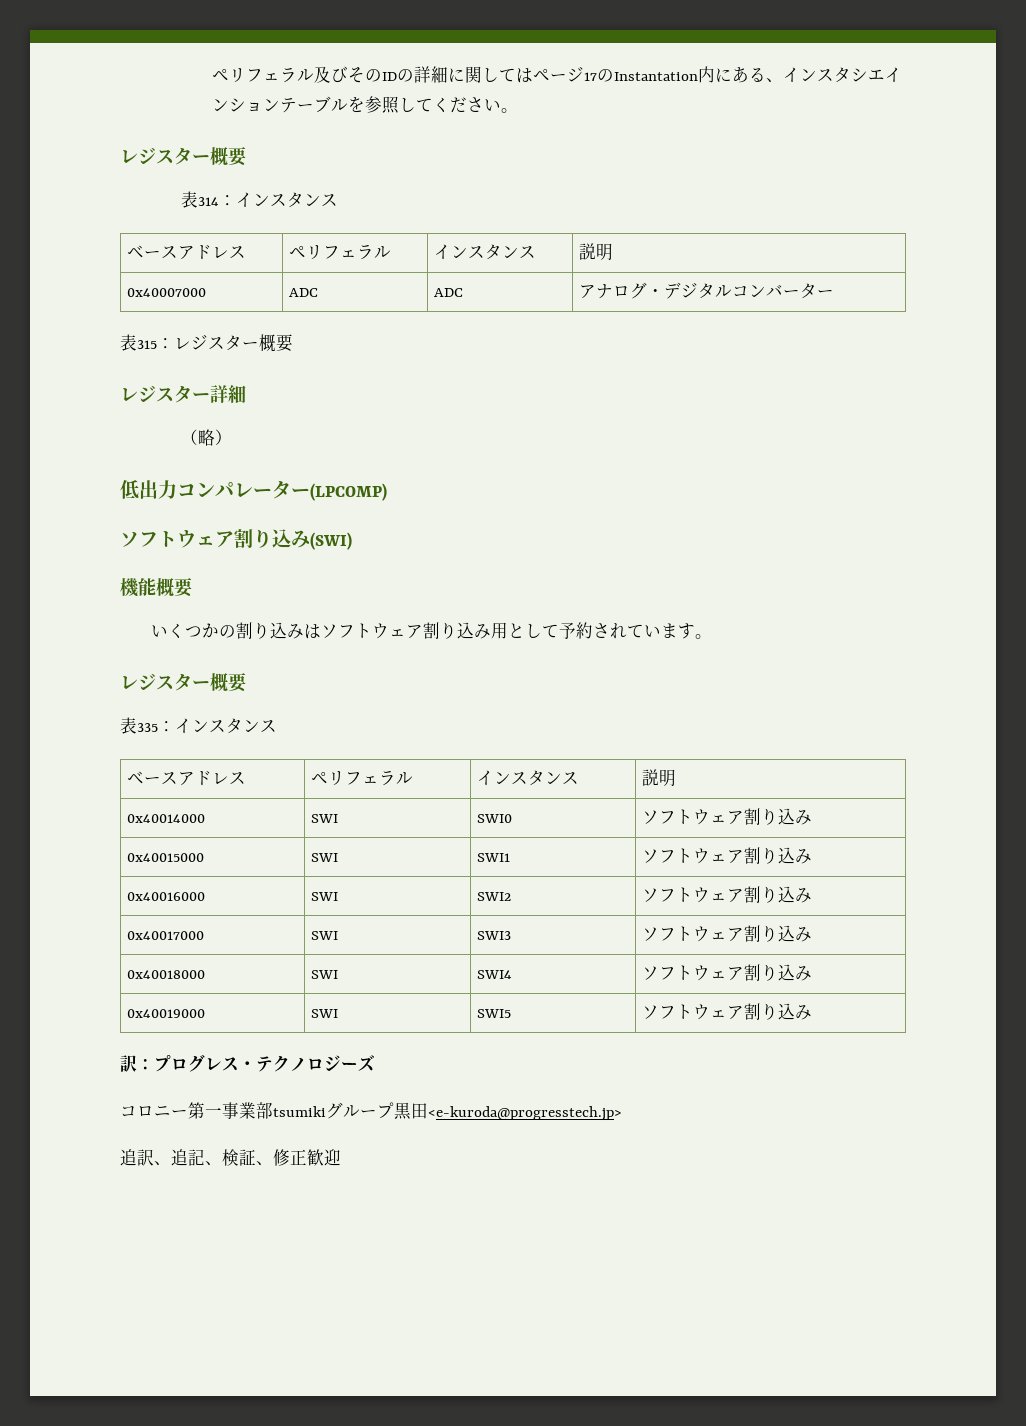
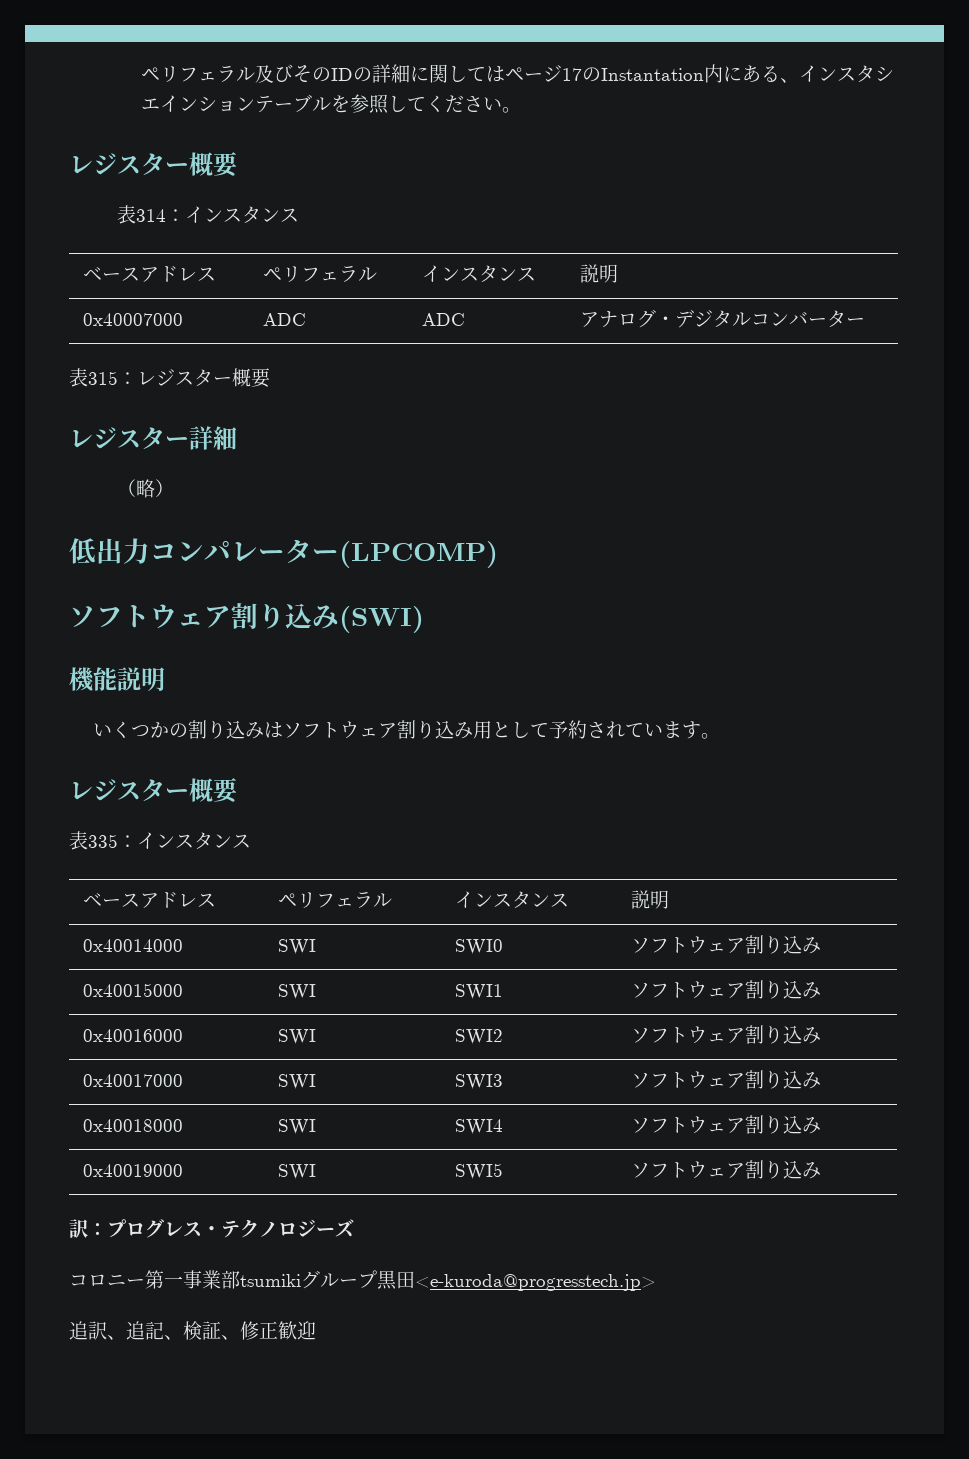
- 機能概要
+ 機能説明

